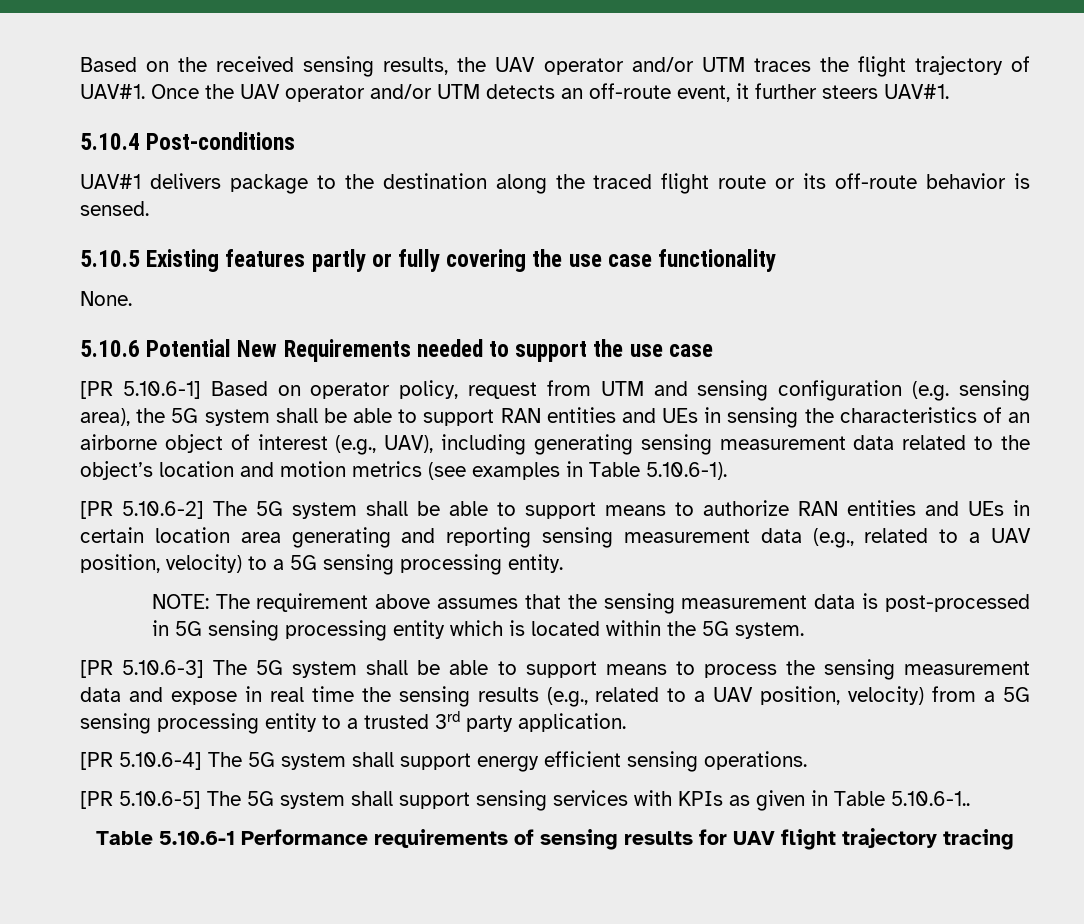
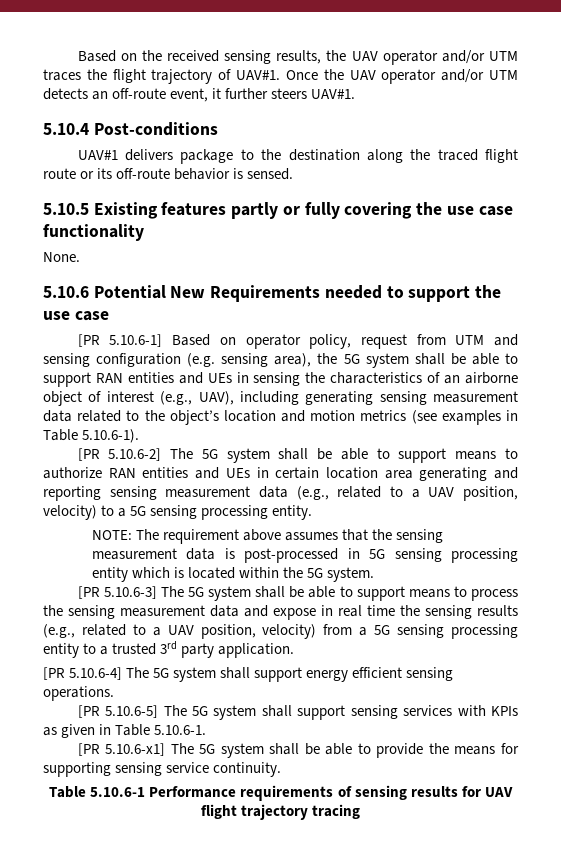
- [PR 5.10.6-5] The 5G system shall support sensing services with KPIs as given in Table 5.10.6-1..
+ [PR 5.10.6-5] The 5G system shall support sensing services with KPIs as given in Table 5.10.6-1.
+ [PR 5.10.6-x1] The 5G system shall be able to provide the means for supporting sensing service continuity.

